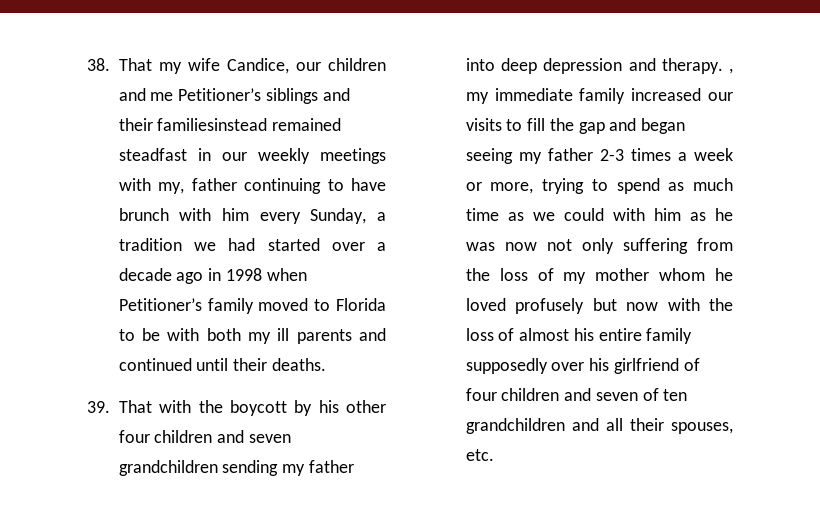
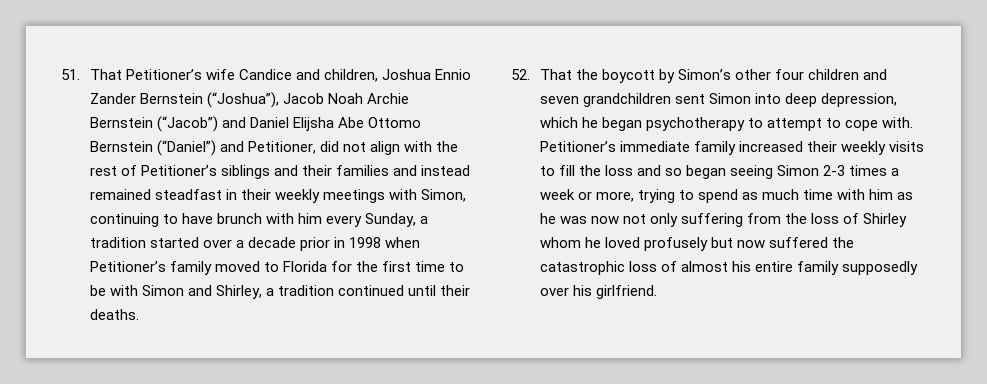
- 38. That my wife Candice, our children and me Petitioner’s siblings and their familiesinstead remained steadfast in our weekly meetings with my, father continuing to have brunch with him every Sunday, a tradition we had started over a decade ago in 1998 when Petitioner’s family moved to Florida to be with both my ill parents and continued until their deaths.
+ 51. That Petitioner’s wife Candice and children, Joshua Ennio Zander Bernstein (“Joshua”), Jacob Noah Archie Bernstein (“Jacob”) and Daniel Elijsha Abe Ottomo Bernstein (“Daniel”) and Petitioner, did not align with the rest of Petitioner’s siblings and their families and instead remained steadfast in their weekly meetings with Simon, continuing to have brunch with him every Sunday, a tradition started over a decade prior in 1998 when Petitioner’s family moved to Florida for the first time to be with Simon and Shirley, a tradition continued until their deaths.
- 39. That with the boycott by his other four children and seven grandchildren sending my father into deep depression and therapy. , my immediate family increased our visits to fill the gap and began seeing my father 2-3 times a week or more, trying to spend as much time as we could with him as he was now not only suffering from the loss of my mother whom he loved profusely but now with the loss of almost his entire family supposedly over his girlfriend of four children and seven of ten grandchildren and all their spouses, etc.
+ 52. That the boycott by Simon’s other four children and seven grandchildren sent Simon into deep depression, which he began psychotherapy to attempt to cope with. Petitioner’s immediate family increased their weekly visits to fill the loss and so began seeing Simon 2-3 times a week or more, trying to spend as much time with him as he was now not only suffering from the loss of Shirley whom he loved profusely but now suffered the catastrophic loss of almost his entire family supposedly over his girlfriend.

